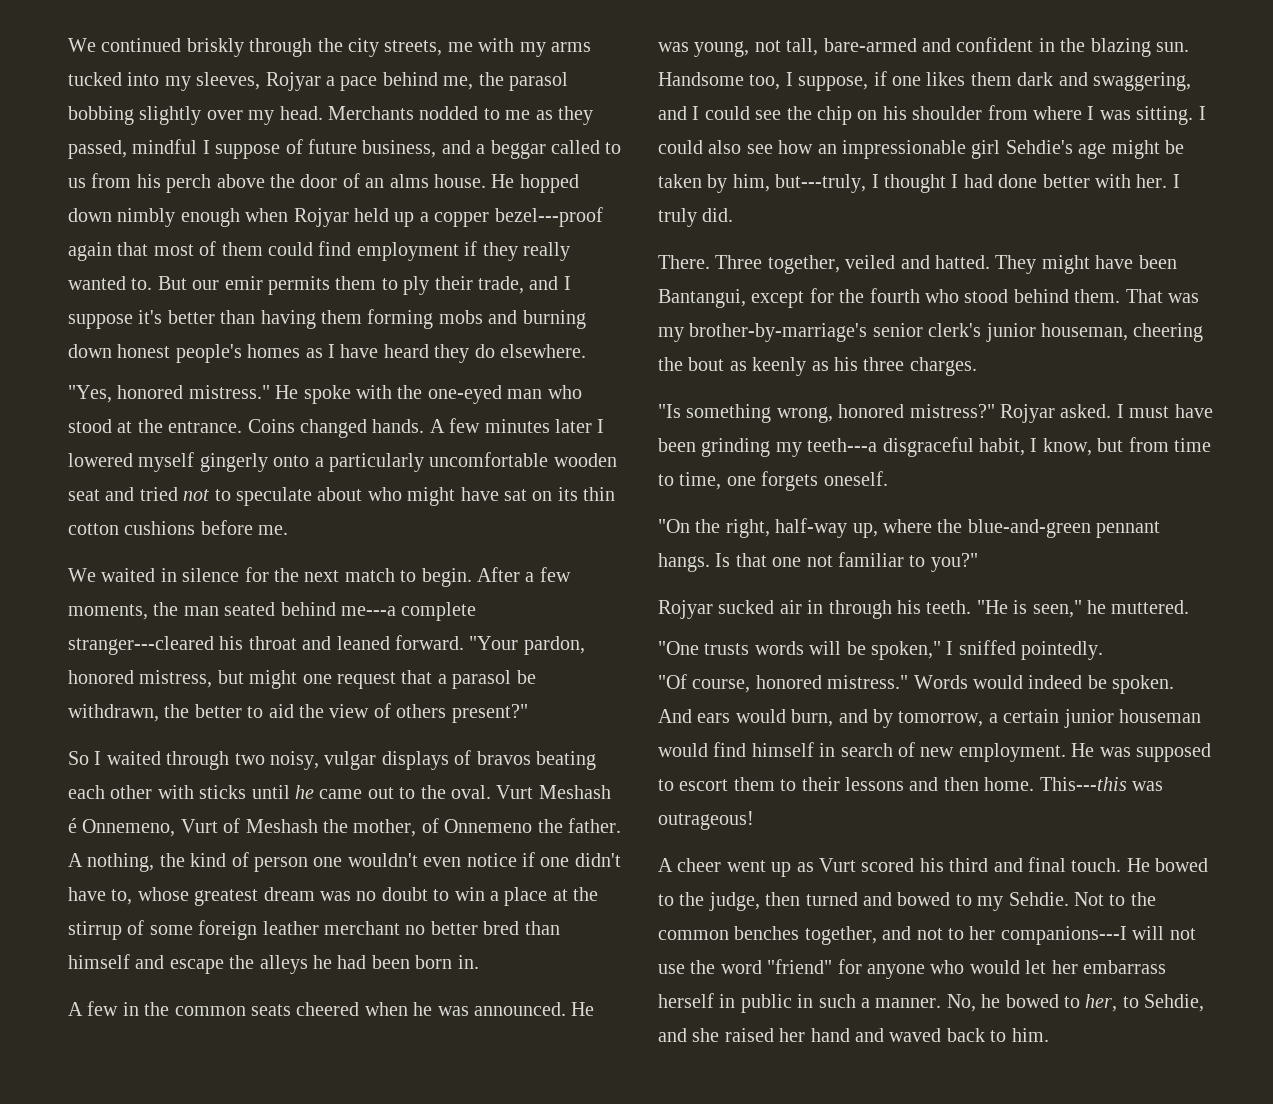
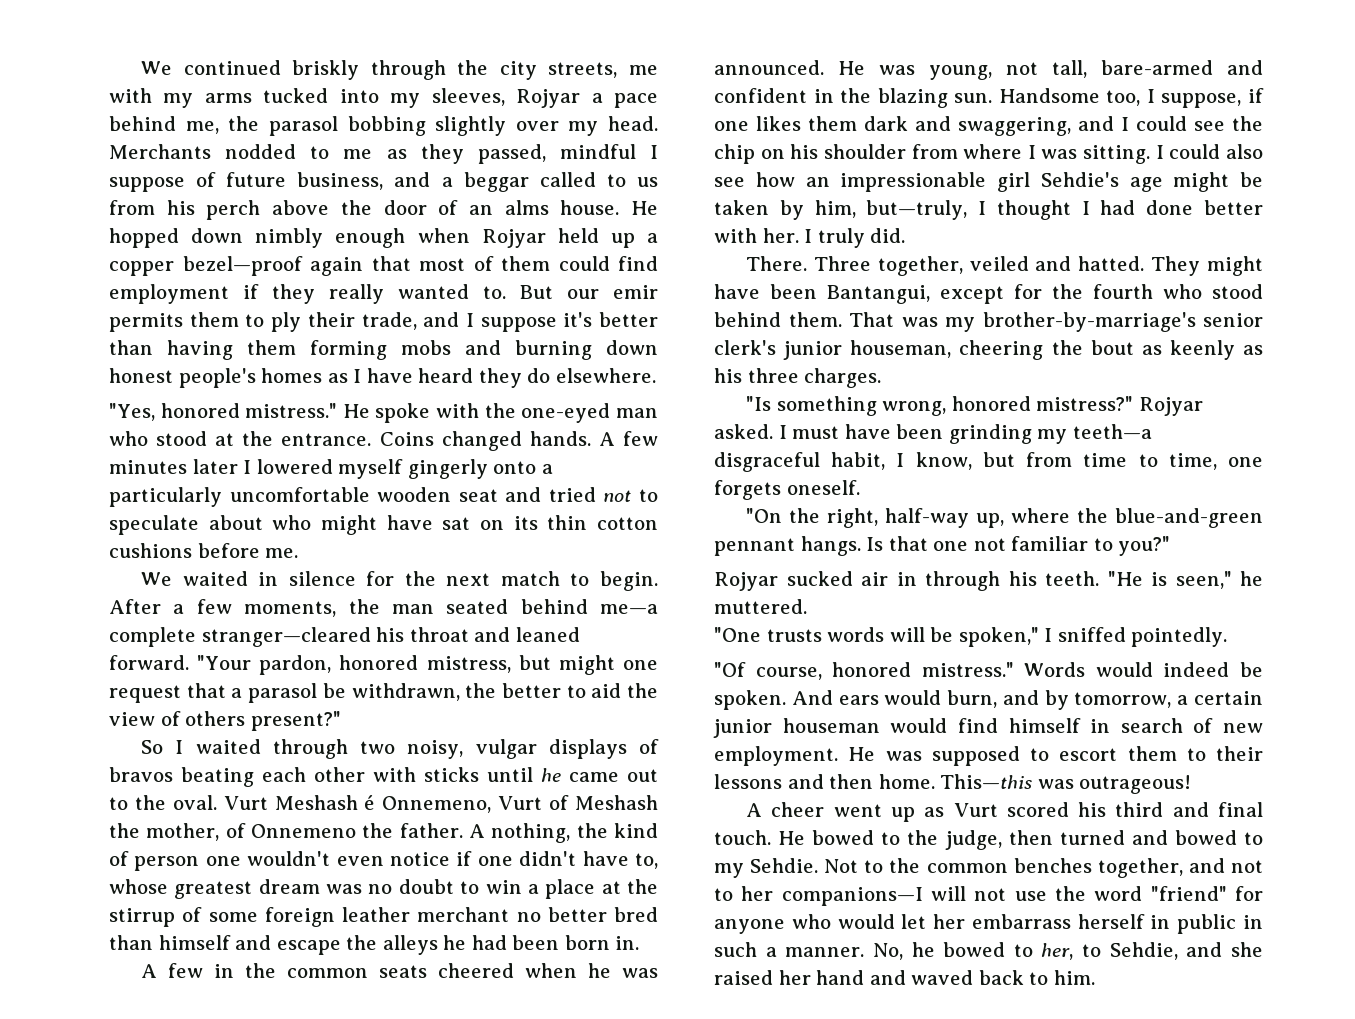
- He hopped down nimbly enough when Rojyar held up a copper bezel---proof again that most of them could find employment if they really wanted to.
+ He hopped down nimbly enough when Rojyar held up a copper bezel—proof again that most of them could find employment if they really wanted to.
- After a few moments, the man seated behind me---a complete stranger---cleared his throat and leaned forward.
+ After a few moments, the man seated behind me—a complete stranger—cleared his throat and leaned forward.
- I could also see how an impressionable girl Sehdie's age might be taken by him, but---truly, I thought I had done better with her.
+ I could also see how an impressionable girl Sehdie's age might be taken by him, but—truly, I thought I had done better with her.
- I must have been grinding my teeth---a disgraceful habit, I know, but from time to time, one forgets oneself.
+ I must have been grinding my teeth—a disgraceful habit, I know, but from time to time, one forgets oneself.
- This---this was outrageous!
+ This—this was outrageous!
- Not to the common benches together, and not to her companions---I will not use the word "friend" for anyone who would let her embarrass herself in public in such a manner.
+ Not to the common benches together, and not to her companions—I will not use the word "friend" for anyone who would let her embarrass herself in public in such a manner.

